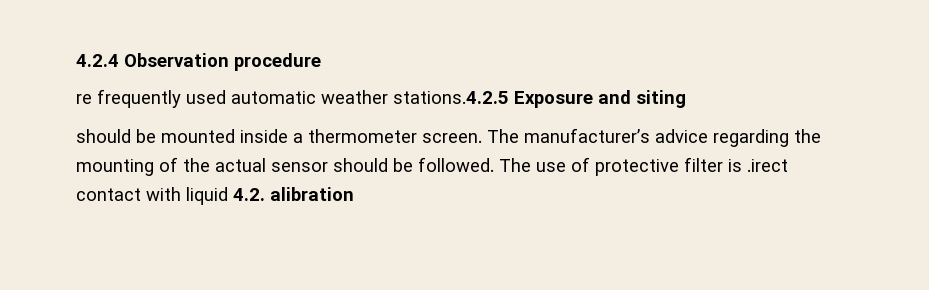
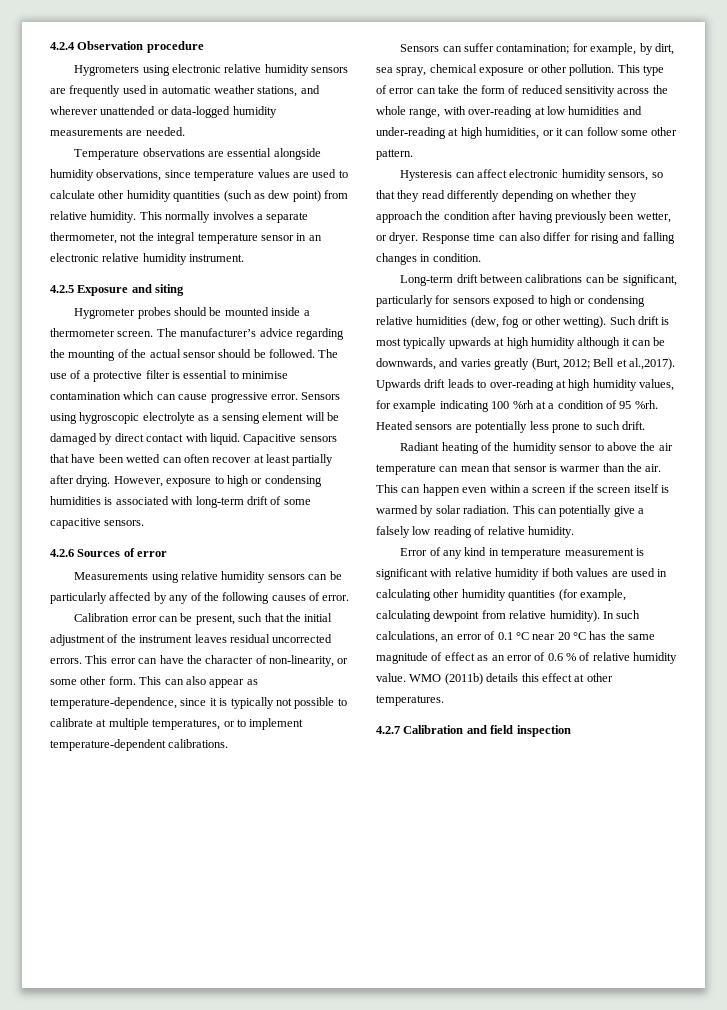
- re frequently used automatic weather stations.4.2.5 Exposure and siting
+ Hygrometers using electronic relative humidity sensors are frequently used in automatic weather stations, and wherever unattended or data-logged humidity measurements are needed.
+ Temperature observations are essential alongside humidity observations, since temperature values are used to calculate other humidity quantities (such as dew point) from relative humidity. This normally involves a separate thermometer, not the integral temperature sensor in an electronic relative humidity instrument.
+ 4.2.5 Exposure and siting
- should be mounted inside a thermometer screen.
+ Hygrometer probes should be mounted inside a thermometer screen.
- The use of protective filter is .irect contact with liquid 4.2. alibration
+ The use of a protective filter is essential to minimise contamination which can cause progressive error. Sensors using hygroscopic electrolyte as a sensing element will be damaged by direct contact with liquid. Capacitive sensors that have been wetted can often recover at least partially after drying. However, exposure to high or condensing humidities is associated with long-term drift of some capacitive sensors.
+ 4.2.6 Sources of error
+ Measurements using relative humidity sensors can be particularly affected by any of the following causes of error.
+ Calibration error can be present, such that the initial adjustment of the instrument leaves residual uncorrected errors. This error can have the character of non-linearity, or some other form. This can also appear as temperature-dependence, since it is typically not possible to calibrate at multiple temperatures, or to implement temperature-dependent calibrations.
+ Sensors can suffer contamination; for example, by dirt, sea spray, chemical exposure or other pollution. This type of error can take the form of reduced sensitivity across the whole range, with over-reading at low humidities and under-reading at high humidities, or it can follow some other pattern.
+ Hysteresis can affect electronic humidity sensors, so that they read differently depending on whether they approach the condition after having previously been wetter, or dryer. Response time can also differ for rising and falling changes in condition.
+ Long-term drift between calibrations can be significant, particularly for sensors exposed to high or condensing relative humidities (dew, fog or other wetting). Such drift is most typically upwards at high humidity although it can be downwards, and varies greatly (Burt, 2012; Bell et al.,2017). Upwards drift leads to over-reading at high humidity values, for example indicating 100 %rh at a condition of 95 %rh. Heated sensors are potentially less prone to such drift.
+ Radiant heating of the humidity sensor to above the air temperature can mean that sensor is warmer than the air. This can happen even within a screen if the screen itself is warmed by solar radiation. This can potentially give a falsely low reading of relative humidity.
+ Error of any kind in temperature measurement is significant with relative humidity if both values are used in calculating other humidity quantities (for example, calculating dewpoint from relative humidity). In such calculations, an error of 0.1 °C near 20 °C has the same magnitude of effect as an error of 0.6 % of relative humidity value. WMO (2011b) details this effect at other temperatures.
+ 4.2.7 Calibration and field inspection

